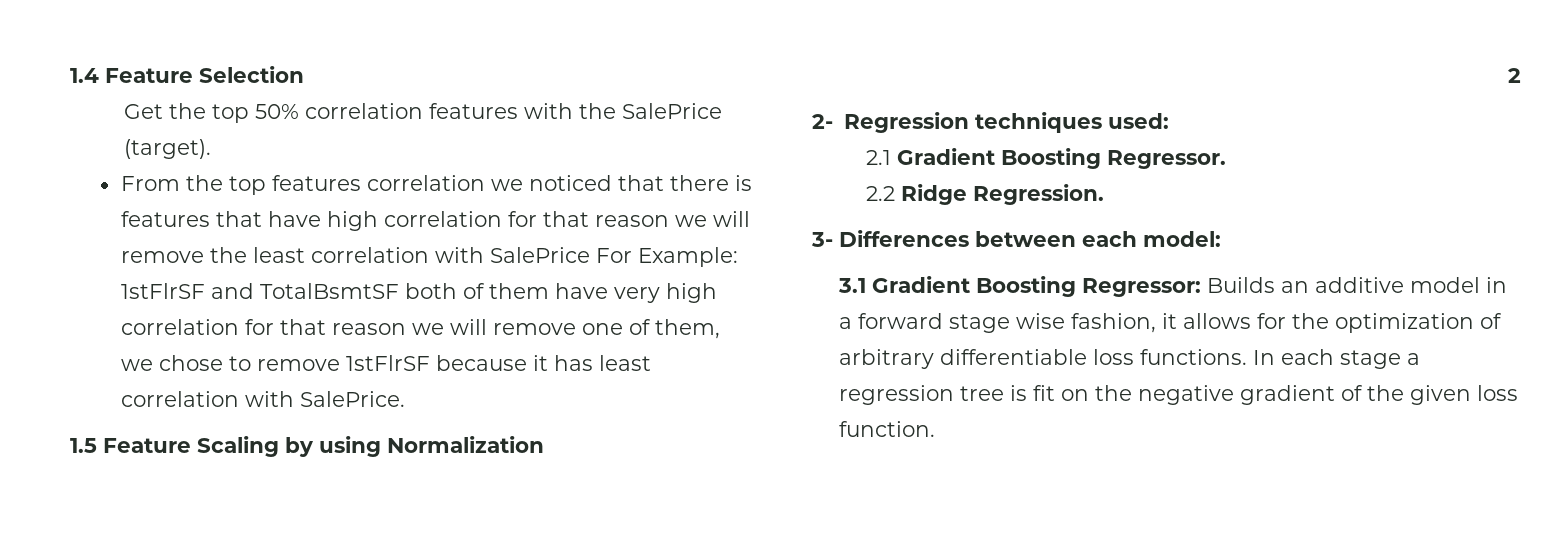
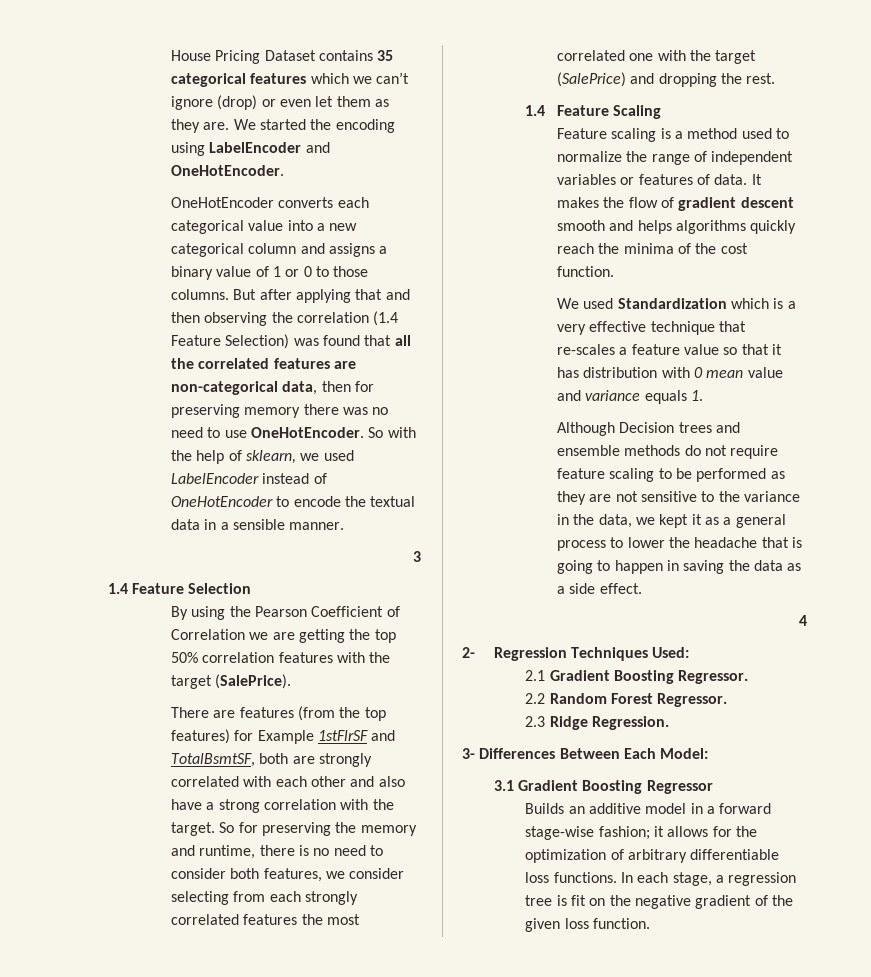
+ House Pricing Dataset contains 35 categorical features which we can’t ignore (drop) or even let them as they are. We started the encoding using LabelEncoder and OneHotEncoder.
+ OneHotEncoder converts each categorical value into a new categorical column and assigns a binary value of 1 or 0 to those columns. But after applying that and then observing the correlation (1.4 Feature Selection) was found that all the correlated features are non-categorical data, then for preserving memory there was no need to use OneHotEncoder. So with the help of sklearn, we used LabelEncoder instead of OneHotEncoder to encode the textual data in a sensible manner.
+ 3
  1.4 Feature Selection
- Get the top 50% correlation features with the SalePrice (target).
- From the top features correlation we noticed that there is features that have high correlation for that reason we will remove the least correlation with SalePrice For Example: 1stFlrSF and TotalBsmtSF both of them have very high correlation for that reason we will remove one of them, we chose to remove 1stFlrSF because it has least correlation with SalePrice.
- 1.5 Feature Scaling by using Normalization
- 2
+ By using the Pearson Coefficient of Correlation we are getting the top 50% correlation features with the target (SalePrice).
+ There are features (from the top features) for Example 1stFlrSF and TotalBsmtSF, both are strongly correlated with each other and also have a strong correlation with the target. So for preserving the memory and runtime, there is no need to consider both features, we consider selecting from each strongly correlated features the most correlated one with the target (SalePrice) and dropping the rest.
+ 1.4 Feature Scaling
+ Feature scaling is a method used to normalize the range of independent variables or features of data. It makes the flow of gradient descent smooth and helps algorithms quickly reach the minima of the cost function.
+ We used Standardization which is a very effective technique that re-scales a feature value so that it has distribution with 0 mean value and variance equals 1.
+ Although Decision trees and ensemble methods do not require feature scaling to be performed as they are not sensitive to the variance in the data, we kept it as a general process to lower the headache that is going to happen in saving the data as a side effect.
+ 4
- 2- Regression techniques used:
+ 2- Regression Techniques Used:
- 2.2 Ridge Regression.
+ 2.2 Random Forest Regressor.
+ 2.3 Ridge Regression.
- 3- Differences between each model:
+ 3- Differences Between Each Model:
- 3.1 Gradient Boosting Regressor: Builds an additive model in a forward stage wise fashion, it allows for the optimization of arbitrary differentiable loss functions.
+ 3.1 Gradient Boosting Regressor
+ Builds an additive model in a forward stage-wise fashion; it allows for the optimization of arbitrary differentiable loss functions.
- In each stage a regression tree is fit on the negative gradient of the given loss function.
+ In each stage, a regression tree is fit on the negative gradient of the given loss function.

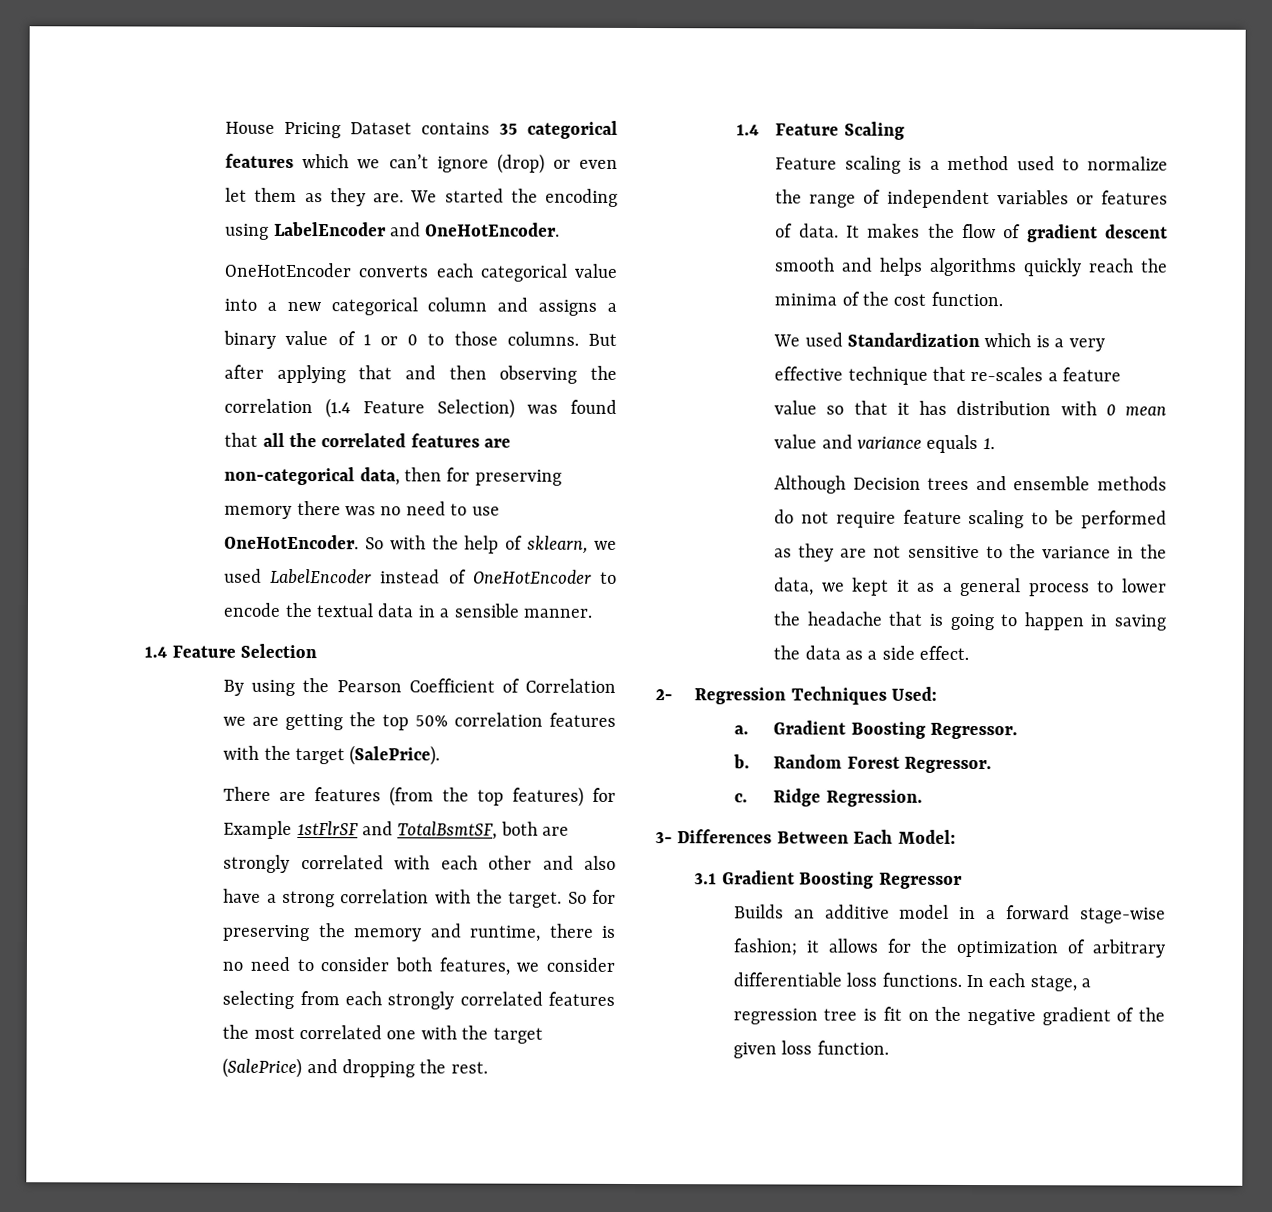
- 3
- 4
- 2.1 Gradient Boosting Regressor.
+ a. Gradient Boosting Regressor.
- 2.2 Random Forest Regressor.
+ b. Random Forest Regressor.
- 2.3 Ridge Regression.
+ c. Ridge Regression.

